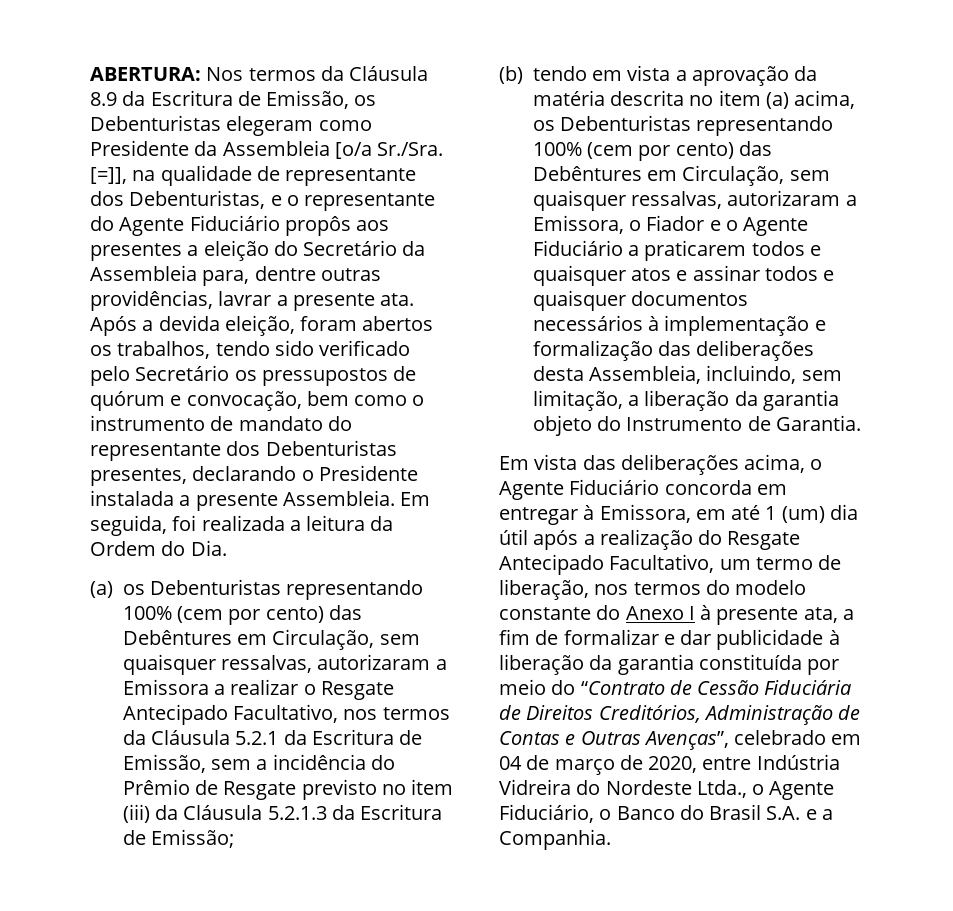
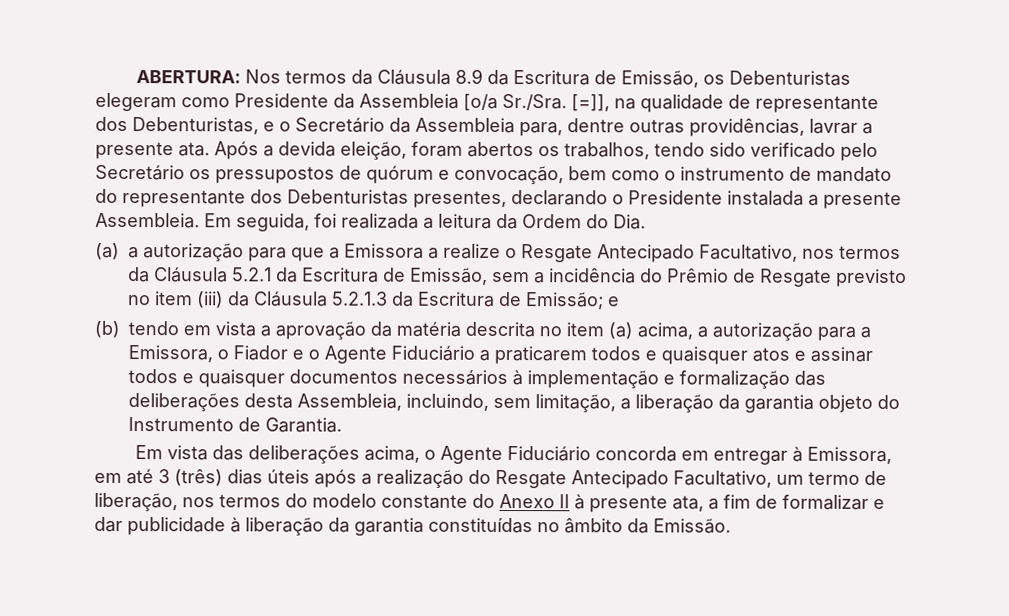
- ABERTURA: Nos termos da Cláusula 8.9 da Escritura de Emissão, os Debenturistas elegeram como Presidente da Assembleia [o/a Sr./Sra. [=]], na qualidade de representante dos Debenturistas, e o representante do Agente Fiduciário propôs aos presentes a eleição do Secretário da Assembleia para, dentre outras providências, lavrar a presente ata.
+ ABERTURA: Nos termos da Cláusula 8.9 da Escritura de Emissão, os Debenturistas elegeram como Presidente da Assembleia [o/a Sr./Sra. [=]], na qualidade de representante dos Debenturistas, e o Secretário da Assembleia para, dentre outras providências, lavrar a presente ata.
- (a) os Debenturistas representando 100% (cem por cento) das Debêntures em Circulação, sem quaisquer ressalvas, autorizaram a Emissora a realizar o Resgate Antecipado Facultativo, nos termos da Cláusula 5.2.1 da Escritura de Emissão, sem a incidência do Prêmio de Resgate previsto no item (iii) da Cláusula 5.2.1.3 da Escritura de Emissão;
+ (a) a autorização para que a Emissora a realize o Resgate Antecipado Facultativo, nos termos da Cláusula 5.2.1 da Escritura de Emissão, sem a incidência do Prêmio de Resgate previsto no item (iii) da Cláusula 5.2.1.3 da Escritura de Emissão; e
- (b) tendo em vista a aprovação da matéria descrita no item (a) acima, os Debenturistas representando 100% (cem por cento) das Debêntures em Circulação, sem quaisquer ressalvas, autorizaram a Emissora, o Fiador e o Agente Fiduciário a praticarem todos e quaisquer atos e assinar todos e quaisquer documentos necessários à implementação e formalização das deliberações desta Assembleia, incluindo, sem limitação, a liberação da garantia objeto do Instrumento de Garantia.
+ (b) tendo em vista a aprovação da matéria descrita no item (a) acima, a autorização para a Emissora, o Fiador e o Agente Fiduciário a praticarem todos e quaisquer atos e assinar todos e quaisquer documentos necessários à implementação e formalização das deliberações desta Assembleia, incluindo, sem limitação, a liberação da garantia objeto do Instrumento de Garantia.
- Em vista das deliberações acima, o Agente Fiduciário concorda em entregar à Emissora, em até 1 (um) dia útil após a realização do Resgate Antecipado Facultativo, um termo de liberação, nos termos do modelo constante do Anexo I à presente ata, a fim de formalizar e dar publicidade à liberação da garantia constituída por meio do “Contrato de Cessão Fiduciária de Direitos Creditórios, Administração de Contas e Outras Avenças”, celebrado em 04 de março de 2020, entre Indústria Vidreira do Nordeste Ltda., o Agente Fiduciário, o Banco do Brasil S.A. e a Companhia.
+ Em vista das deliberações acima, o Agente Fiduciário concorda em entregar à Emissora, em até 3 (três) dias úteis após a realização do Resgate Antecipado Facultativo, um termo de liberação, nos termos do modelo constante do Anexo II à presente ata, a fim de formalizar e dar publicidade à liberação da garantia constituídas no âmbito da Emissão.

